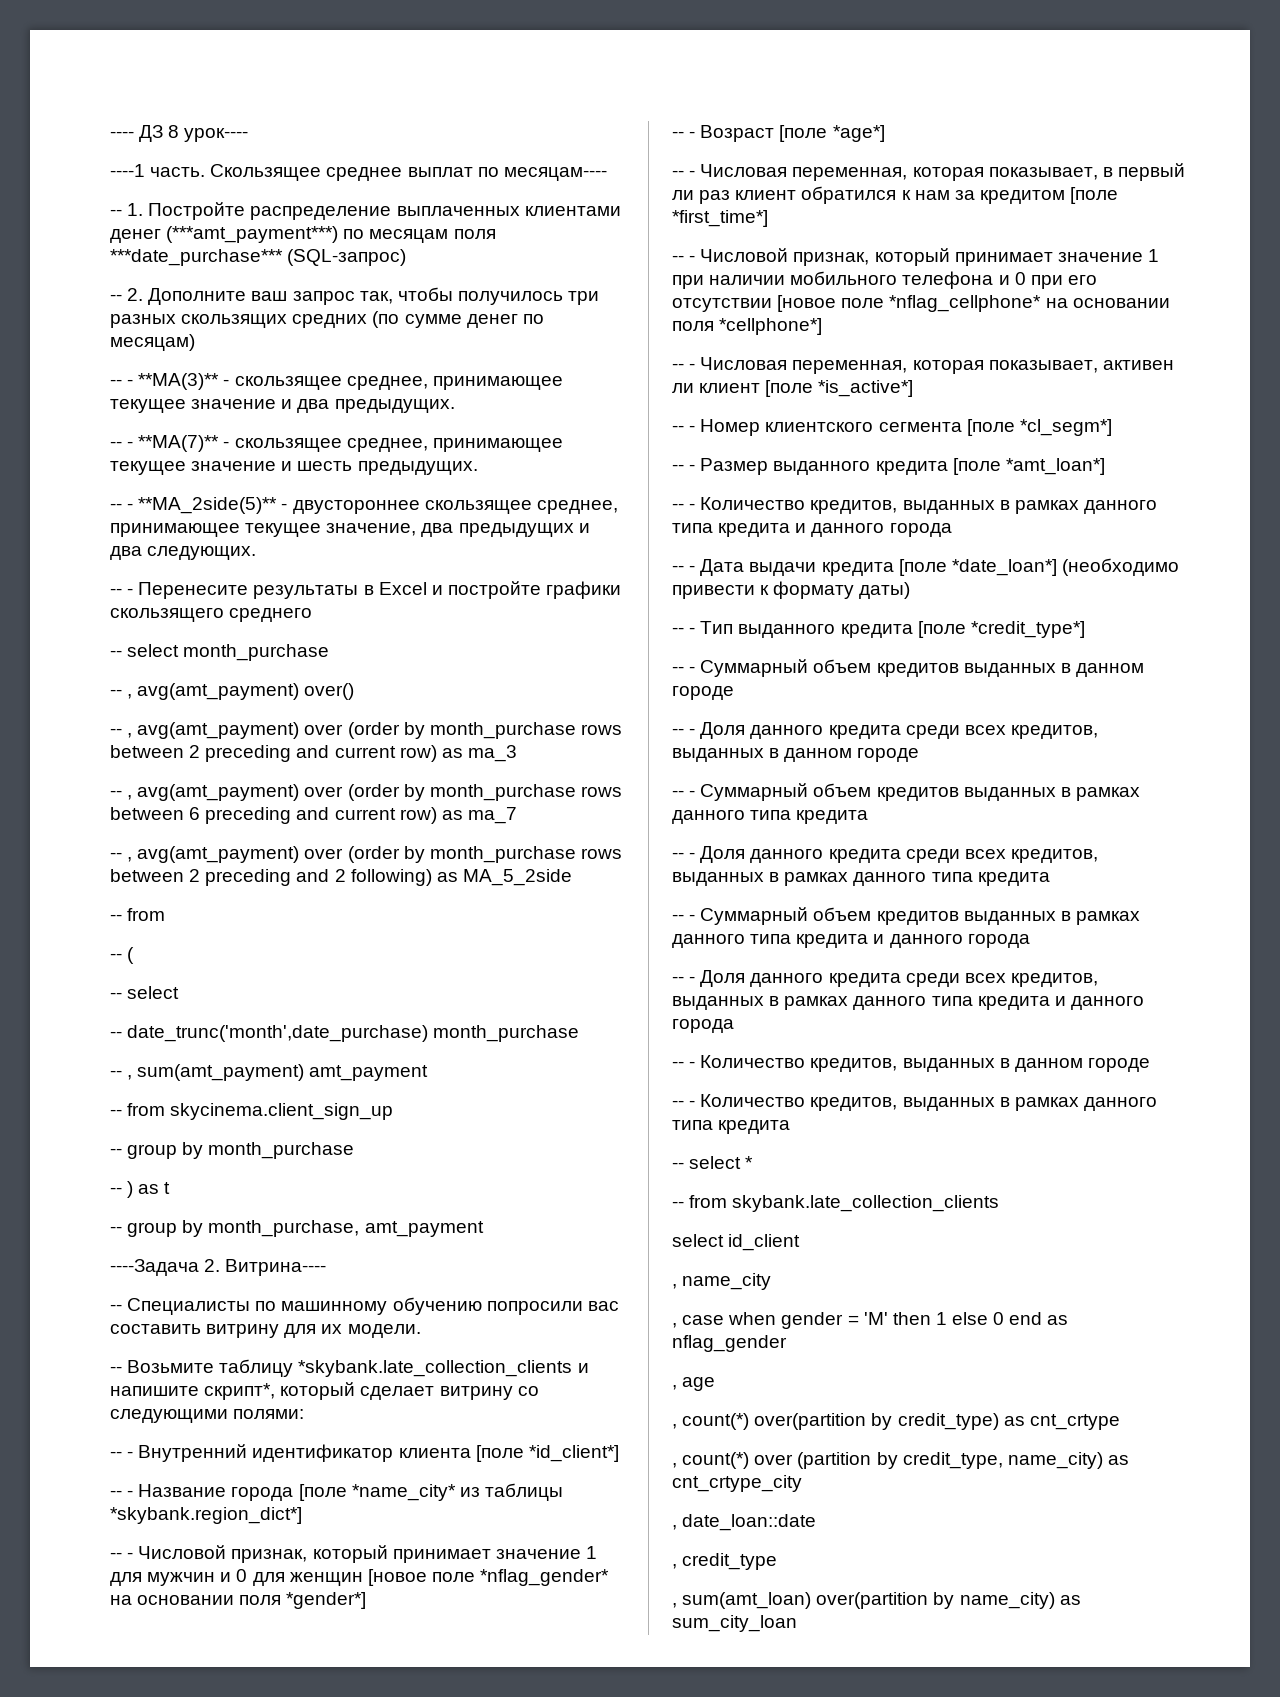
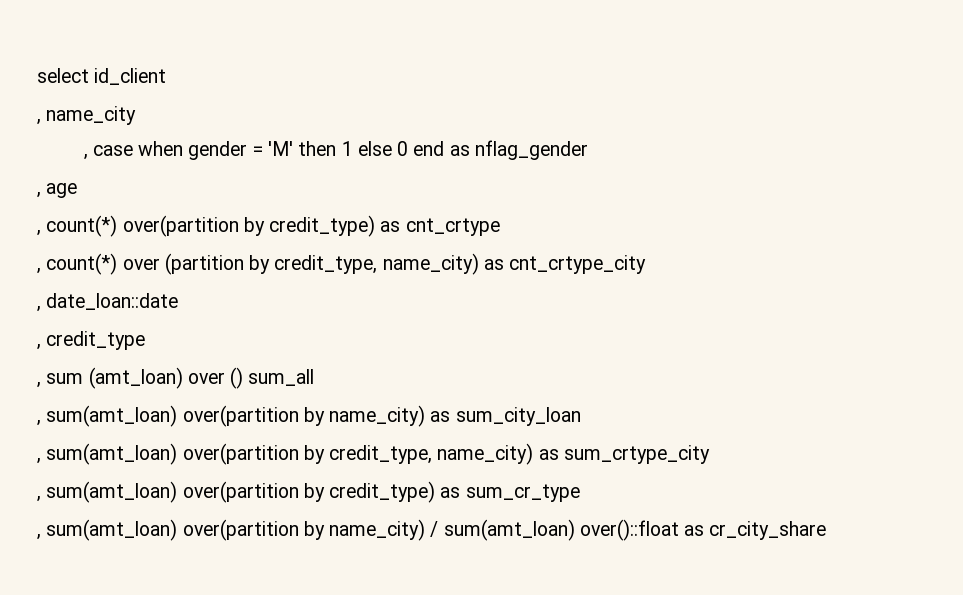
- ---- ДЗ 8 урок----
- ----1 часть. Скользящее среднее выплат по месяцам----
- -- 1. Постройте распределение выплаченных клиентами денег (***amt_payment***) по месяцам поля ***date_purchase*** (SQL-запрос)
- -- 2. Дополните ваш запрос так, чтобы получилось три разных скользящих средних (по сумме денег по месяцам)
- -- - **MA(3)** - скользящее среднее, принимающее текущее значение и два предыдущих.
- -- - **MA(7)** - скользящее среднее, принимающее текущее значение и шесть предыдущих.
- -- - **MA_2side(5)** - двустороннее скользящее среднее, принимающее текущее значение, два предыдущих и два следующих.
- -- - Перенесите результаты в Excel и постройте графики скользящего среднего
- -- select month_purchase
- -- , avg(amt_payment) over()
- -- , avg(amt_payment) over (order by month_purchase rows between 2 preceding and current row) as ma_3
- -- , avg(amt_payment) over (order by month_purchase rows between 6 preceding and current row) as ma_7
- -- , avg(amt_payment) over (order by month_purchase rows between 2 preceding and 2 following) as MA_5_2side
- -- from
- -- (
- -- select
- -- date_trunc('month',date_purchase) month_purchase
- -- , sum(amt_payment) amt_payment
- -- from skycinema.client_sign_up
- -- group by month_purchase
- -- ) as t
- -- group by month_purchase, amt_payment
- ----Задача 2. Витрина----
- -- Специалисты по машинному обучению попросили вас составить витрину для их модели.
- -- Возьмите таблицу *skybank.late_collection_clients и напишите скрипт*, который сделает витрину со следующими полями:
- -- - Внутренний идентификатор клиента [поле *id_client*]
- -- - Название города [поле *name_city* из таблицы *skybank.region_dict*]
- -- - Числовой признак, который принимает значение 1 для мужчин и 0 для женщин [новое поле *nflag_gender* на основании поля *gender*]
- -- - Возраст [поле *age*]
- -- - Числовая переменная, которая показывает, в первый ли раз клиент обратился к нам за кредитом [поле *first_time*]
- -- - Числовой признак, который принимает значение 1 при наличии мобильного телефона и 0 при его отсутствии [новое поле *nflag_cellphone* на основании поля *cellphone*]
- -- - Числовая переменная, которая показывает, активен ли клиент [поле *is_active*]
- -- - Номер клиентского сегмента [поле *cl_segm*]
- -- - Размер выданного кредита [поле *amt_loan*]
- -- - Количество кредитов, выданных в рамках данного типа кредита и данного города
- -- - Дата выдачи кредита [поле *date_loan*] (необходимо привести к формату даты)
- -- - Тип выданного кредита [поле *credit_type*]
- -- - Суммарный объем кредитов выданных в данном городе
- -- - Доля данного кредита среди всех кредитов, выданных в данном городе
- -- - Суммарный объем кредитов выданных в рамках данного типа кредита
- -- - Доля данного кредита среди всех кредитов, выданных в рамках данного типа кредита
- -- - Суммарный объем кредитов выданных в рамках данного типа кредита и данного города
- -- - Доля данного кредита среди всех кредитов, выданных в рамках данного типа кредита и данного города
- -- - Количество кредитов, выданных в данном городе
- -- - Количество кредитов, выданных в рамках данного типа кредита
- -- select *
- -- from skybank.late_collection_clients
+ , sum (amt_loan) over () sum_all
+ , sum(amt_loan) over(partition by credit_type, name_city) as sum_crtype_city
+ , sum(amt_loan) over(partition by credit_type) as sum_cr_type
+ , sum(amt_loan) over(partition by name_city) / sum(amt_loan) over()::float as cr_city_share

